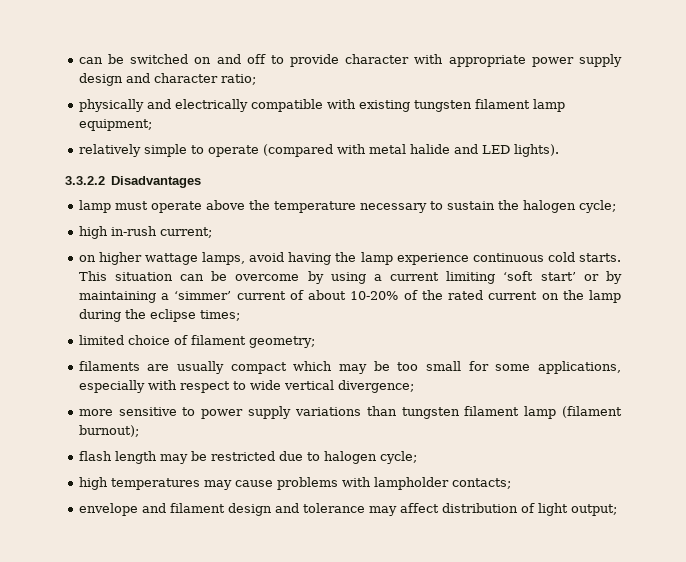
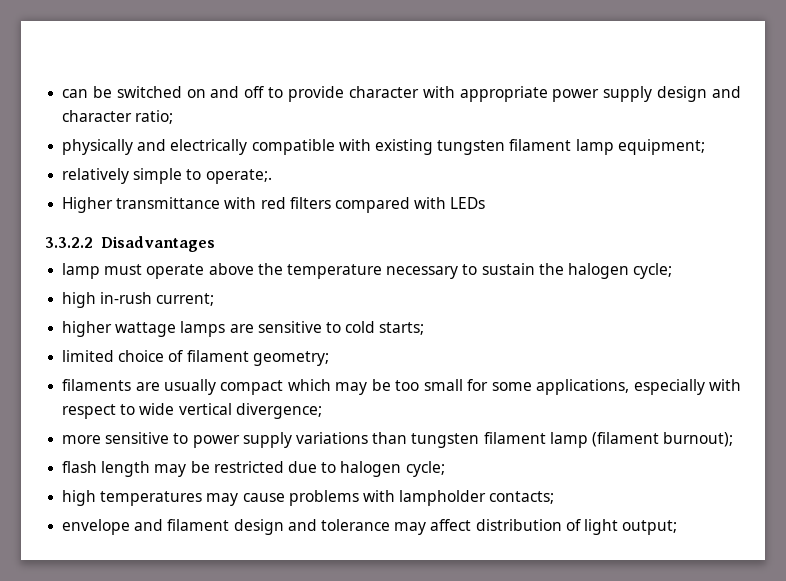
- relatively simple to operate (compared with metal halide and LED lights).
+ relatively simple to operate;.
+ Higher transmittance with red filters compared with LEDs
- on higher wattage lamps, avoid having the lamp experience continuous cold starts. This situation can be overcome by using a current limiting ‘soft start’ or by maintaining a ‘simmer’ current of about 10-20% of the rated current on the lamp during the eclipse times;
+ higher wattage lamps are sensitive to cold starts;

